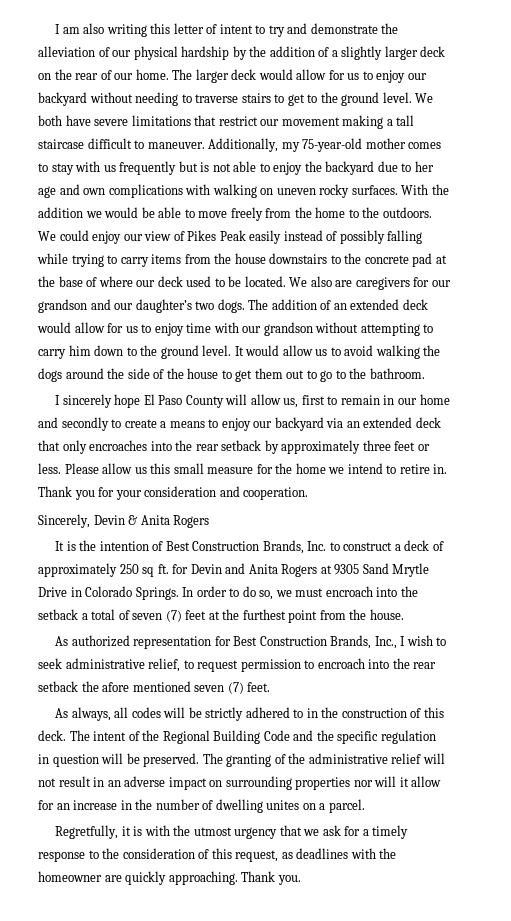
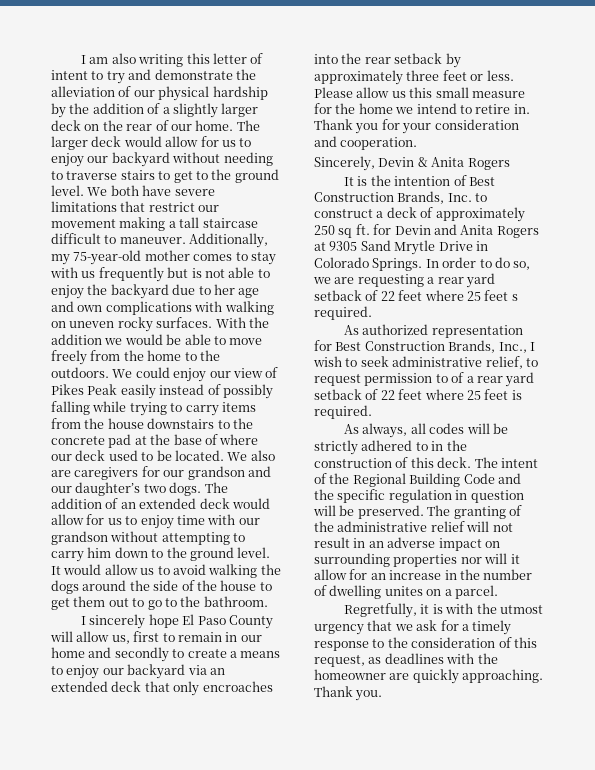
- In order to do so, we must encroach into the setback a total of seven (7) feet at the furthest point from the house.
+ In order to do so, we are requesting a rear yard setback of 22 feet where 25 feet s required.
- As authorized representation for Best Construction Brands, Inc., I wish to seek administrative relief, to request permission to encroach into the rear setback the afore mentioned seven (7) feet.
+ As authorized representation for Best Construction Brands, Inc., I wish to seek administrative relief, to request permission to of a rear yard setback of 22 feet where 25 feet is required.

